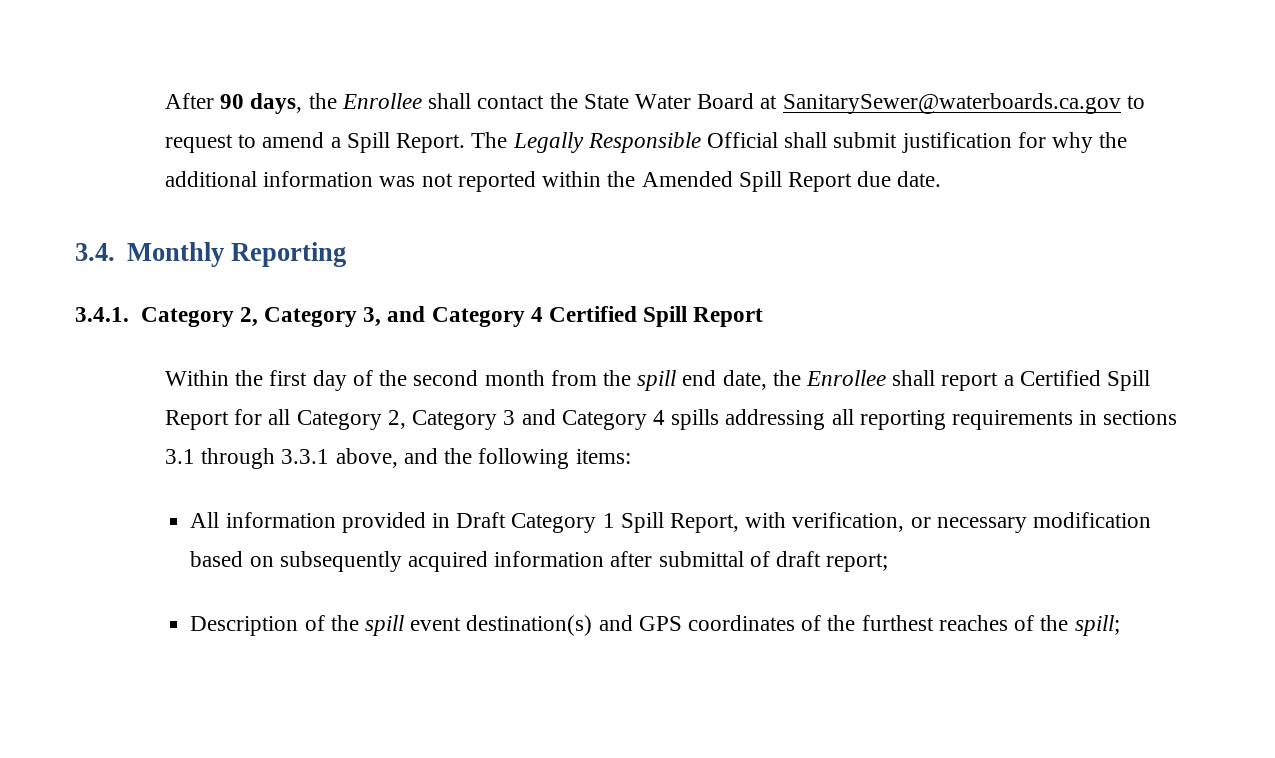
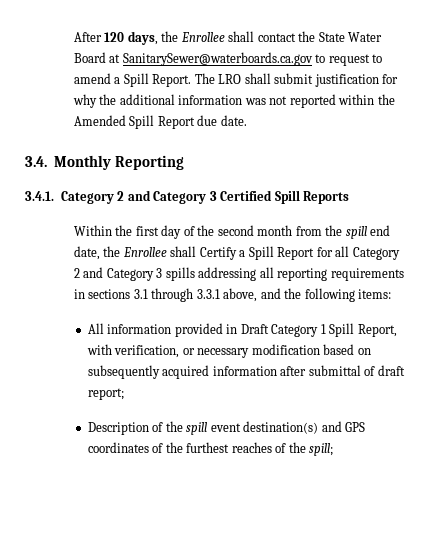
- After 90 days, the Enrollee shall contact the State Water Board at SanitarySewer@waterboards.ca.gov to request to amend a Spill Report.
+ After 120 days, the Enrollee shall contact the State Water Board at SanitarySewer@waterboards.ca.gov to request to amend a Spill Report.
- The Legally Responsible Official shall submit justification for why the additional information was not reported within the Amended Spill Report due date.
+ The LRO shall submit justification for why the additional information was not reported within the Amended Spill Report due date.
- 3.4.1. Category 2, Category 3, and Category 4 Certified Spill Report
+ 3.4.1. Category 2 and Category 3 Certified Spill Reports
- Within the first day of the second month from the spill end date, the Enrollee shall report a Certified Spill Report for all Category 2, Category 3 and Category 4 spills addressing all reporting requirements in sections 3.1 through 3.3.1 above, and the following items:
+ Within the first day of the second month from the spill end date, the Enrollee shall Certify a Spill Report for all Category 2 and Category 3 spills addressing all reporting requirements in sections 3.1 through 3.3.1 above, and the following items:

